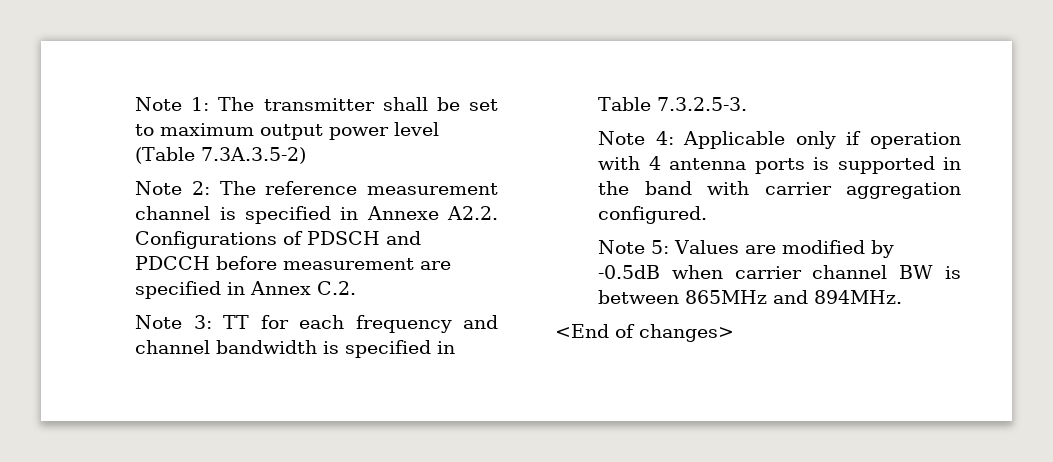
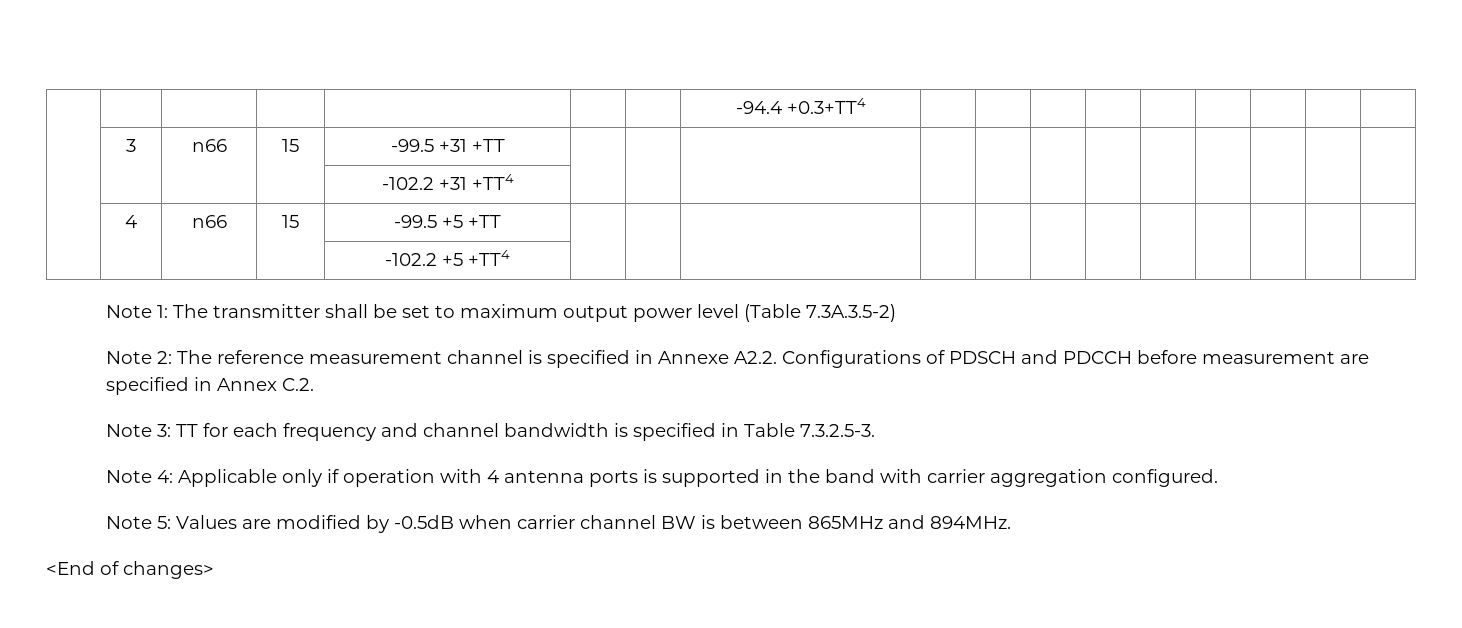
+ | | | | | | | -94.4 +0.3+TT4 | | | | | | | | |
+ | 3 | n66 | 15 | -99.5 +31 +TT | | | | | | | | | | | |
+ | | | | -102.2 +31 +TT4 | | | | | | | | | | | |
+ | 4 | n66 | 15 | -99.5 +5 +TT | | | | | | | | | | | |
+ | | | | -102.2 +5 +TT4 | | | | | | | | | | | |

